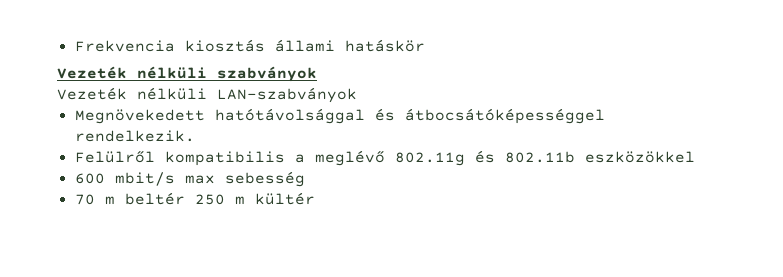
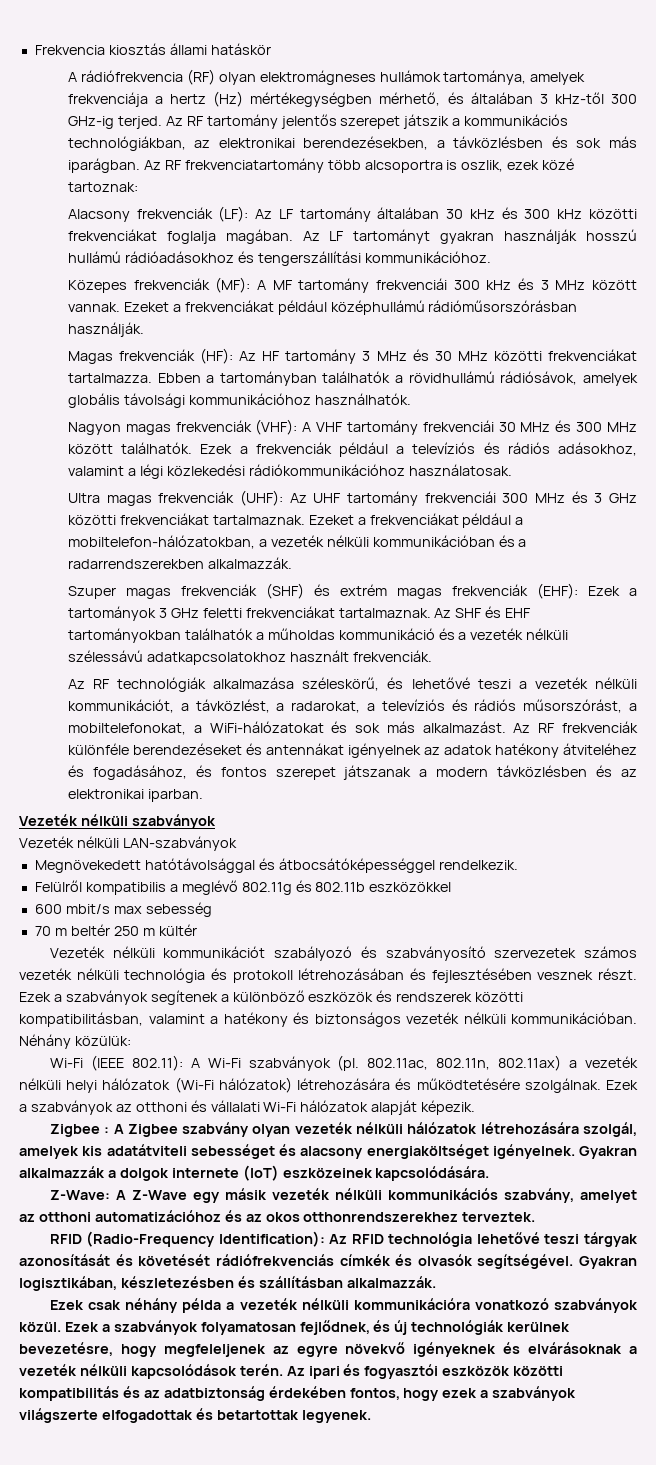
+ A rádiófrekvencia (RF) olyan elektromágneses hullámok tartománya, amelyek frekvenciája a hertz (Hz) mértékegységben mérhető, és általában 3 kHz-től 300 GHz-ig terjed. Az RF tartomány jelentős szerepet játszik a kommunikációs technológiákban, az elektronikai berendezésekben, a távközlésben és sok más iparágban. Az RF frekvenciatartomány több alcsoportra is oszlik, ezek közé tartoznak:
+ Alacsony frekvenciák (LF): Az LF tartomány általában 30 kHz és 300 kHz közötti frekvenciákat foglalja magában. Az LF tartományt gyakran használják hosszú hullámú rádióadásokhoz és tengerszállítási kommunikációhoz.
+ Közepes frekvenciák (MF): A MF tartomány frekvenciái 300 kHz és 3 MHz között vannak. Ezeket a frekvenciákat például középhullámú rádióműsorszórásban használják.
+ Magas frekvenciák (HF): Az HF tartomány 3 MHz és 30 MHz közötti frekvenciákat tartalmazza. Ebben a tartományban találhatók a rövidhullámú rádiósávok, amelyek globális távolsági kommunikációhoz használhatók.
+ Nagyon magas frekvenciák (VHF): A VHF tartomány frekvenciái 30 MHz és 300 MHz között találhatók. Ezek a frekvenciák például a televíziós és rádiós adásokhoz, valamint a légi közlekedési rádiókommunikációhoz használatosak.
+ Ultra magas frekvenciák (UHF): Az UHF tartomány frekvenciái 300 MHz és 3 GHz közötti frekvenciákat tartalmaznak. Ezeket a frekvenciákat például a mobiltelefon-hálózatokban, a vezeték nélküli kommunikációban és a radarrendszerekben alkalmazzák.
+ Szuper magas frekvenciák (SHF) és extrém magas frekvenciák (EHF): Ezek a tartományok 3 GHz feletti frekvenciákat tartalmaznak. Az SHF és EHF tartományokban találhatók a műholdas kommunikáció és a vezeték nélküli szélessávú adatkapcsolatokhoz használt frekvenciák.
+ Az RF technológiák alkalmazása széleskörű, és lehetővé teszi a vezeték nélküli kommunikációt, a távközlést, a radarokat, a televíziós és rádiós műsorszórást, a mobiltelefonokat, a WiFi-hálózatokat és sok más alkalmazást. Az RF frekvenciák különféle berendezéseket és antennákat igényelnek az adatok hatékony átviteléhez és fogadásához, és fontos szerepet játszanak a modern távközlésben és az elektronikai iparban.
+ Vezeték nélküli kommunikációt szabályozó és szabványosító szervezetek számos vezeték nélküli technológia és protokoll létrehozásában és fejlesztésében vesznek részt. Ezek a szabványok segítenek a különböző eszközök és rendszerek közötti kompatibilitásban, valamint a hatékony és biztonságos vezeték nélküli kommunikációban. Néhány közülük:
+ Wi-Fi (IEEE 802.11): A Wi-Fi szabványok (pl. 802.11ac, 802.11n, 802.11ax) a vezeték nélküli helyi hálózatok (Wi-Fi hálózatok) létrehozására és működtetésére szolgálnak. Ezek a szabványok az otthoni és vállalati Wi-Fi hálózatok alapját képezik.
+ Zigbee : A Zigbee szabvány olyan vezeték nélküli hálózatok létrehozására szolgál, amelyek kis adatátviteli sebességet és alacsony energiaköltséget igényelnek. Gyakran alkalmazzák a dolgok internete (IoT) eszközeinek kapcsolódására.
+ Z-Wave: A Z-Wave egy másik vezeték nélküli kommunikációs szabvány, amelyet az otthoni automatizációhoz és az okos otthonrendszerekhez terveztek.
+ RFID (Radio-Frequency Identification): Az RFID technológia lehetővé teszi tárgyak azonosítását és követését rádiófrekvenciás címkék és olvasók segítségével. Gyakran logisztikában, készletezésben és szállításban alkalmazzák.
+ Ezek csak néhány példa a vezeték nélküli kommunikációra vonatkozó szabványok közül. Ezek a szabványok folyamatosan fejlődnek, és új technológiák kerülnek bevezetésre, hogy megfeleljenek az egyre növekvő igényeknek és elvárásoknak a vezeték nélküli kapcsolódások terén. Az ipari és fogyasztói eszközök közötti kompatibilitás és az adatbiztonság érdekében fontos, hogy ezek a szabványok világszerte elfogadottak és betartottak legyenek.

